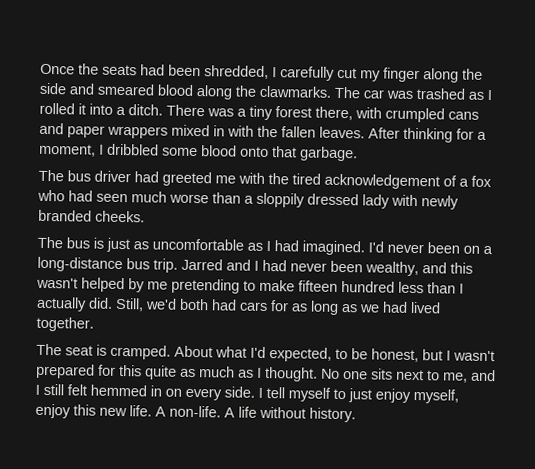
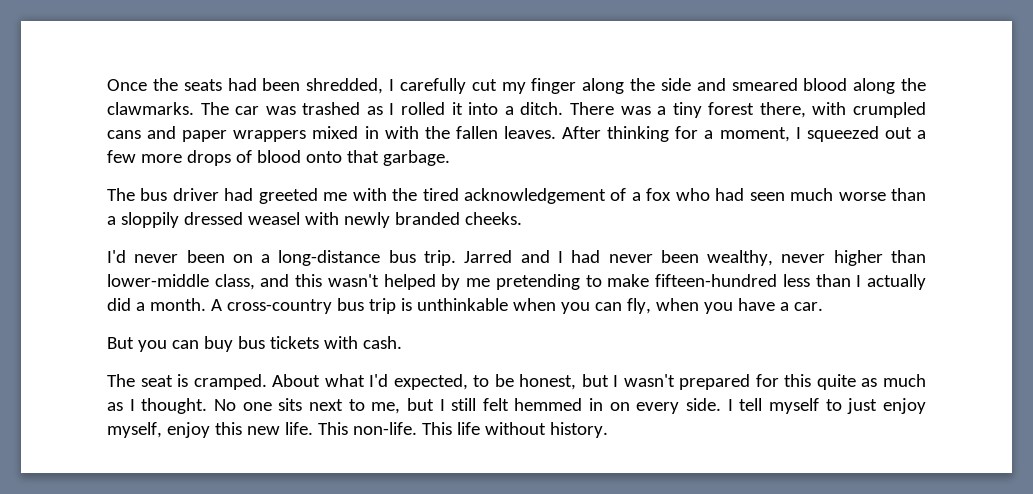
- After thinking for a moment, I dribbled some blood onto that garbage.
+ After thinking for a moment, I squeezed out a few more drops of blood onto that garbage.
- The bus driver had greeted me with the tired acknowledgement of a fox who had seen much worse than a sloppily dressed lady with newly branded cheeks.
+ The bus driver had greeted me with the tired acknowledgement of a fox who had seen much worse than a sloppily dressed weasel with newly branded cheeks.
- The bus is just as uncomfortable as I had imagined.
- Jarred and I had never been wealthy, and this wasn't helped by me pretending to make fifteen hundred less than I actually did. Still, we'd both had cars for as long as we had lived together.
+ Jarred and I had never been wealthy, never higher than lower-middle class, and this wasn't helped by me pretending to make fifteen-hundred less than I actually did a month. A cross-country bus trip is unthinkable when you can fly, when you have a car.
+ But you can buy bus tickets with cash.
- No one sits next to me, and I still felt hemmed in on every side.
+ No one sits next to me, but I still felt hemmed in on every side.
- A non-life. A life without history.
+ This non-life. This life without history.

